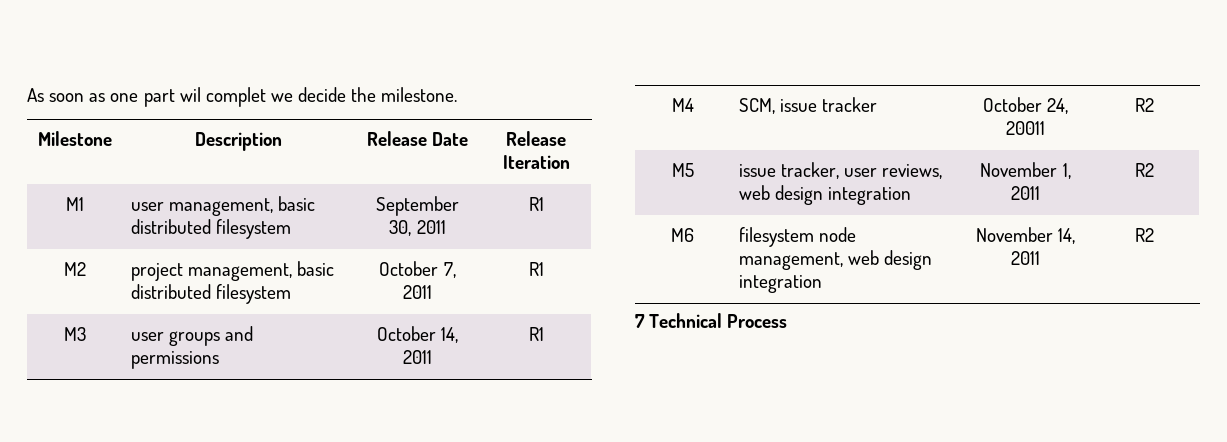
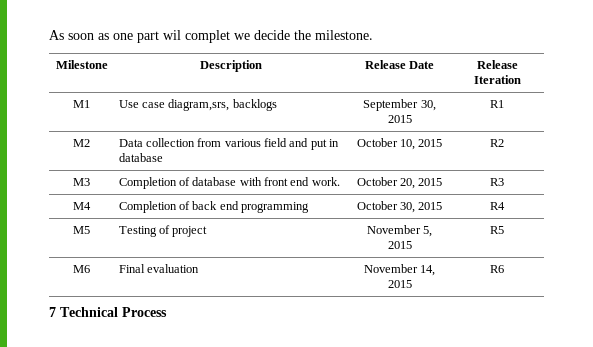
- M1 | user management, basic distributed filesystem | September 30, 2011 | R1
+ M1 | Use case diagram,srs, backlogs | September 30, 2015 | R1
- M2 | project management, basic distributed filesystem | October 7, 2011 | R1
- M3 | user groups and permissions | October 14, 2011 | R1
- M4 | SCM, issue tracker | October 24, 20011 | R2
- M5 | issue tracker, user reviews, web design integration | November 1, 2011 | R2
- M6 | filesystem node management, web design integration | November 14, 2011 | R2
+ M2 | Data collection from various field and put in database | October 10, 2015 | R2
+ M3 | Completion of database with front end work. | October 20, 2015 | R3
+ M4 | Completion of back end programming | October 30, 2015 | R4
+ M5 | Testing of project | November 5, 2015 | R5
+ M6 | Final evaluation | November 14, 2015 | R6

